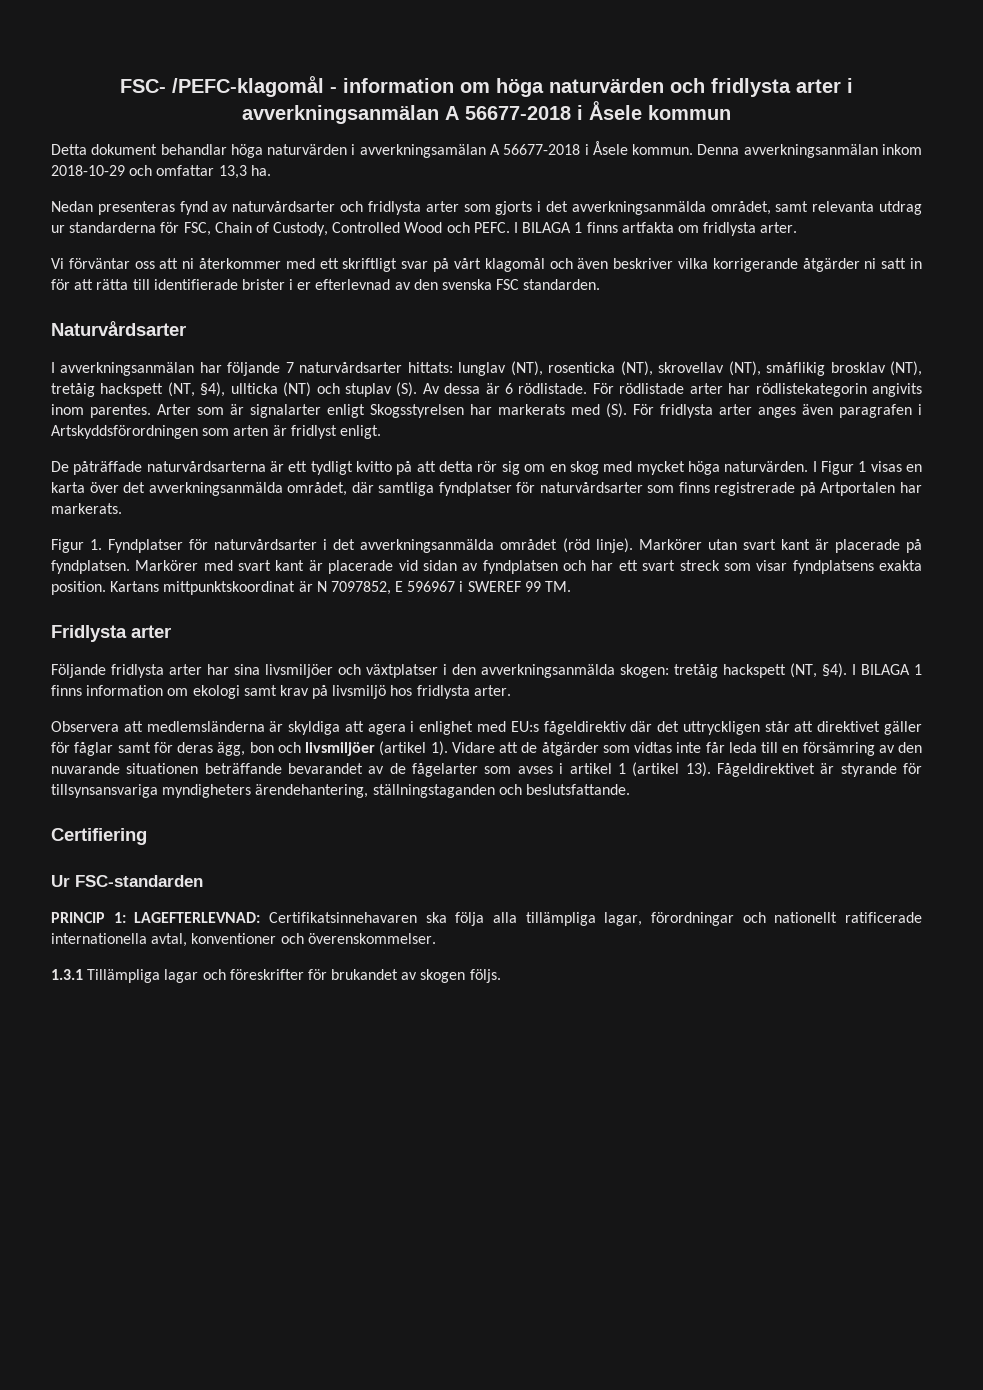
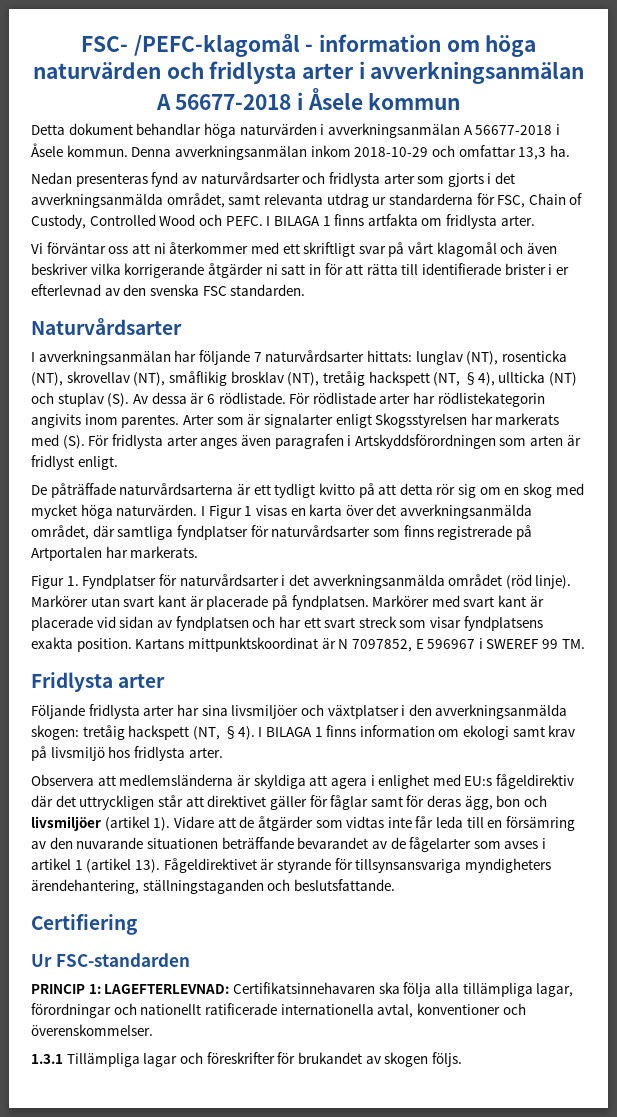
- Detta dokument behandlar höga naturvärden i avverkningsamälan A 56677-2018 i Åsele kommun.
+ Detta dokument behandlar höga naturvärden i avverkningsanmälan A 56677-2018 i Åsele kommun.

